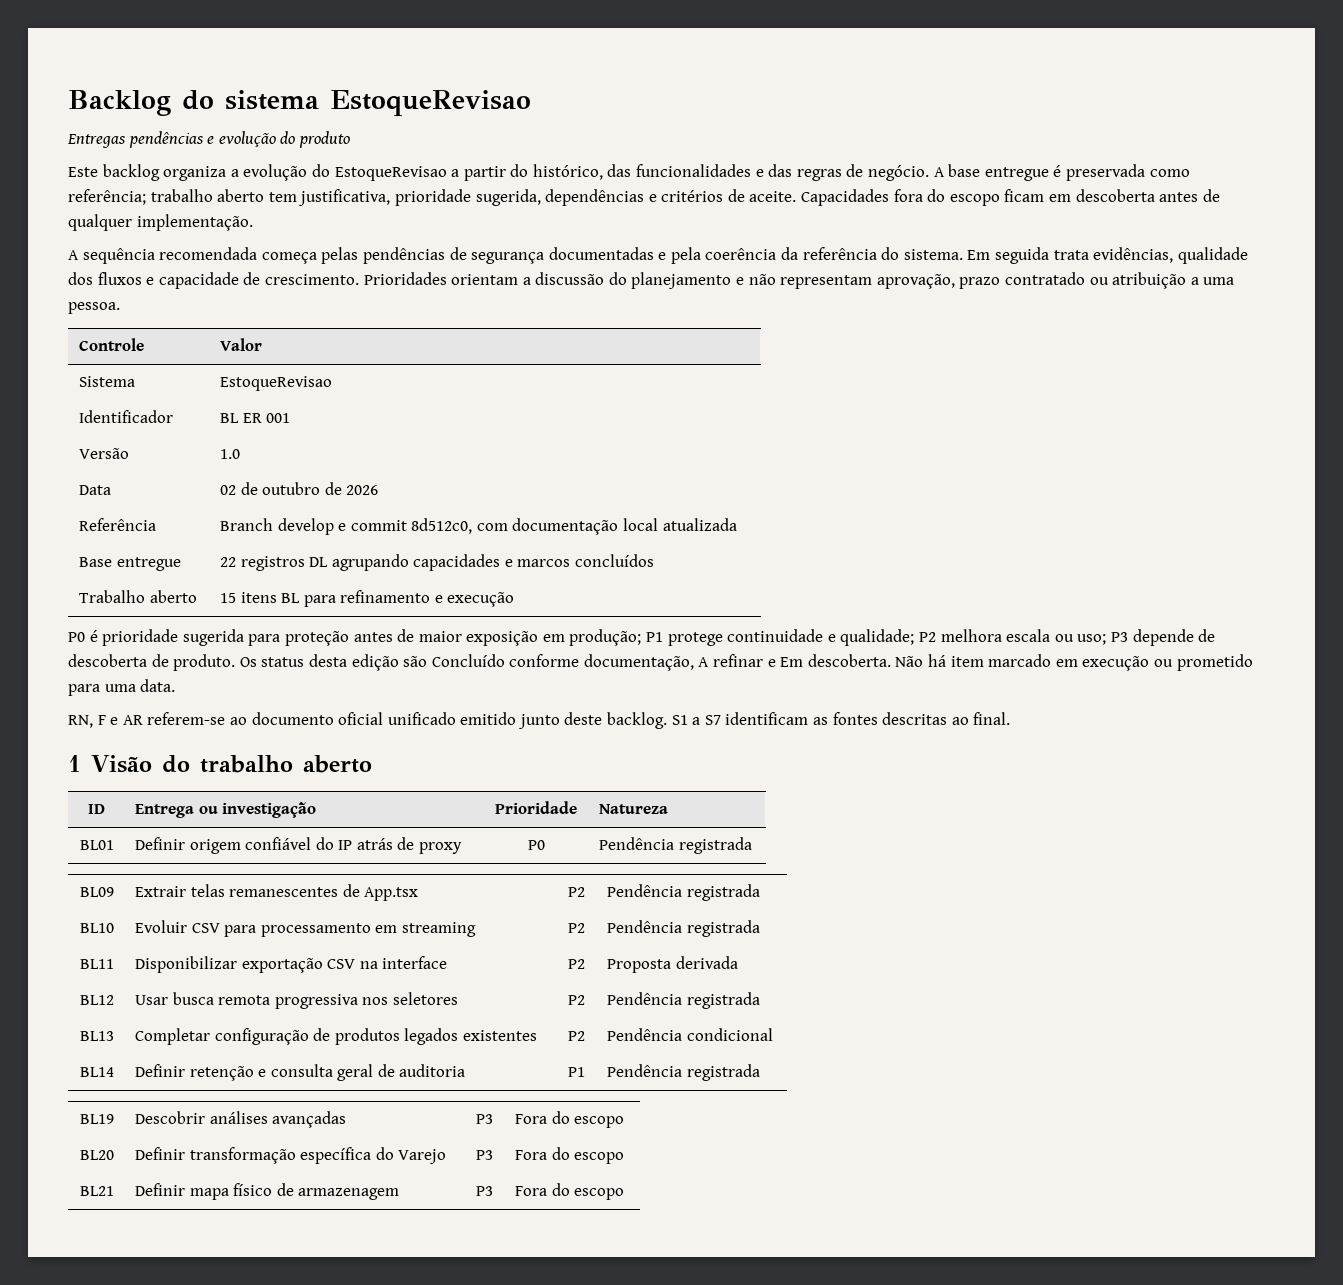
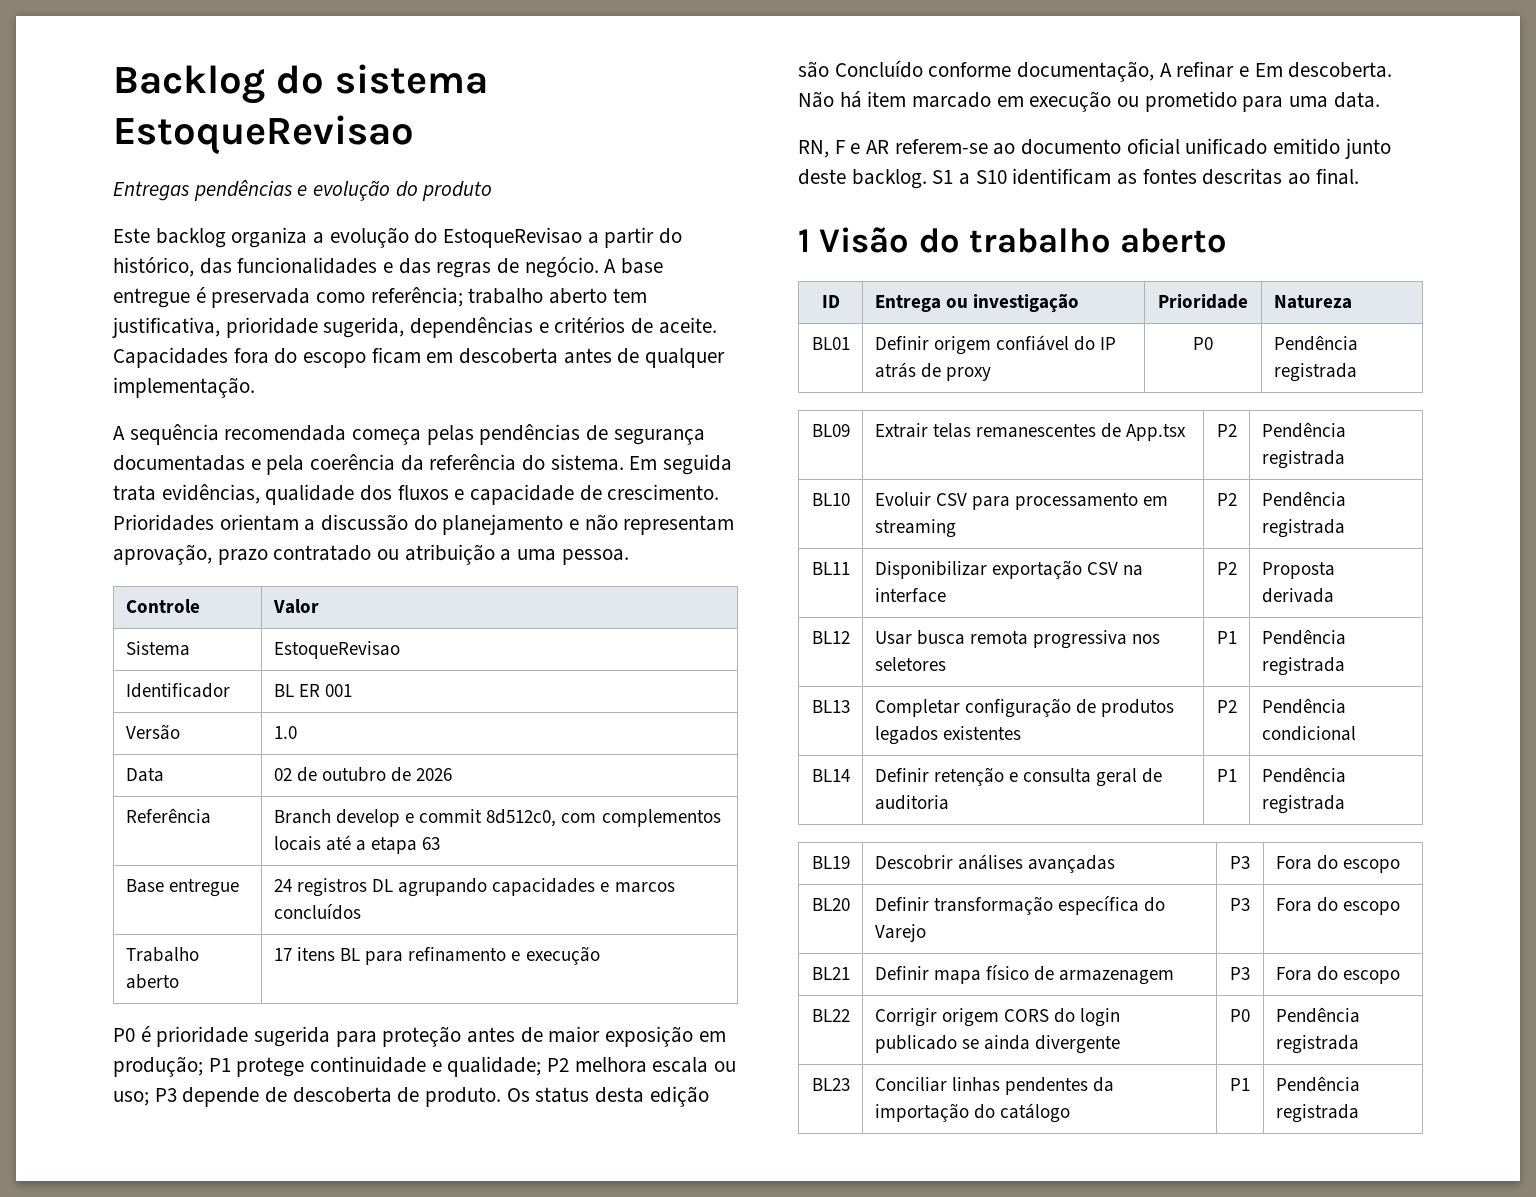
- Referência | Branch develop e commit 8d512c0, com documentação local atualizada
+ Referência | Branch develop e commit 8d512c0, com complementos locais até a etapa 63
- Base entregue | 22 registros DL agrupando capacidades e marcos concluídos
+ Base entregue | 24 registros DL agrupando capacidades e marcos concluídos
- Trabalho aberto | 15 itens BL para refinamento e execução
+ Trabalho aberto | 17 itens BL para refinamento e execução
- S1 a S7 identificam as fontes descritas ao final.
+ S1 a S10 identificam as fontes descritas ao final.
- BL12 | Usar busca remota progressiva nos seletores | P2 | Pendência registrada
+ BL12 | Usar busca remota progressiva nos seletores | P1 | Pendência registrada
+ BL22 | Corrigir origem CORS do login publicado se ainda divergente | P0 | Pendência registrada
+ BL23 | Conciliar linhas pendentes da importação do catálogo | P1 | Pendência registrada

